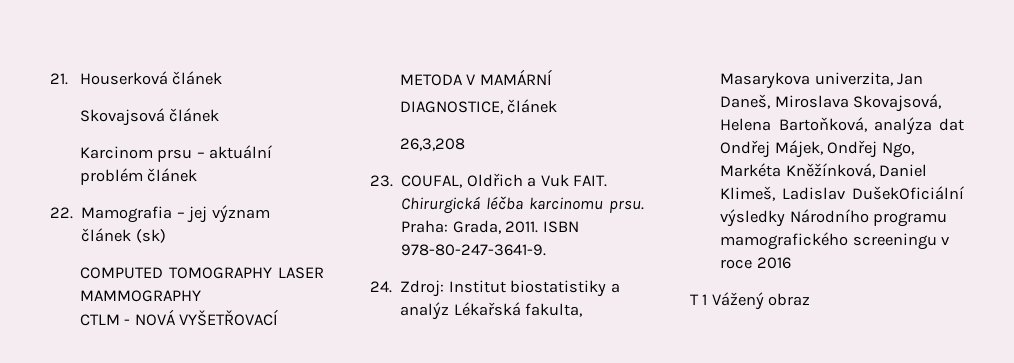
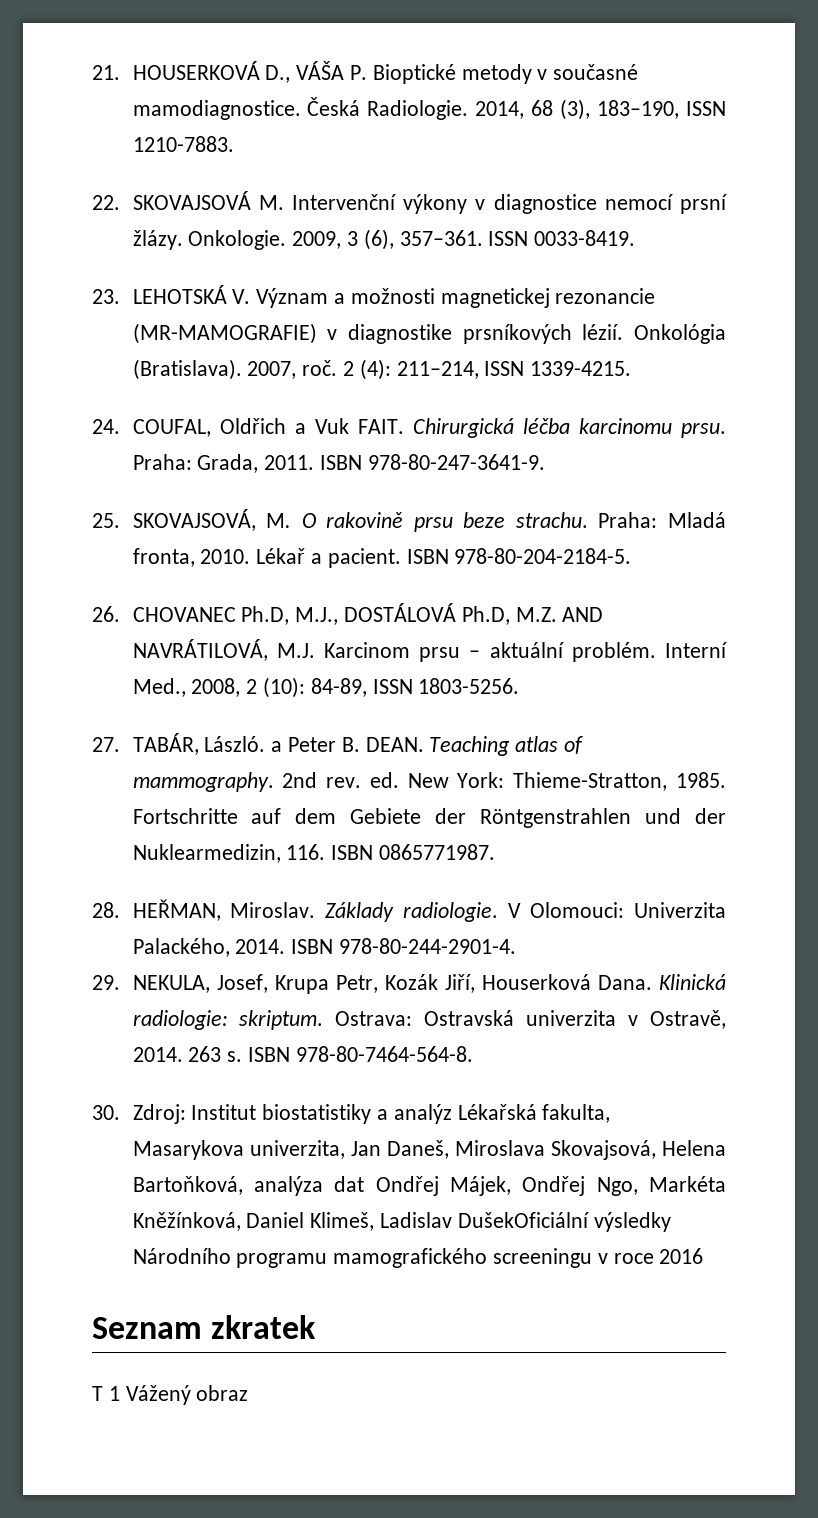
- 21. Houserková článek
- Skovajsová článek
- Karcinom prsu – aktuální problém článek
- 22. Mamografia – jej význam článek (sk)
- COMPUTED TOMOGRAPHY LASER MAMMOGRAPHY
- CTLM - NOVÁ VYŠETŘOVACÍ METODA V MAMÁRNÍ
- DIAGNOSTICE, článek
- 26,3,208
- 23. COUFAL, Oldřich a Vuk FAIT.
+ 21. HOUSERKOVÁ D., VÁŠA P. Bioptické metody v současné mamodiagnostice. Česká Radiologie. 2014, 68 (3), 183–190, ISSN 1210-7883.
+ 22. SKOVAJSOVÁ M. Intervenční výkony v diagnostice nemocí prsní žlázy. Onkologie. 2009, 3 (6), 357–361. ISSN 0033-8419.
+ 23. LEHOTSKÁ V. Význam a možnosti magnetickej rezonancie (MR-MAMOGRAFIE) v diagnostike prsníkových lézií. Onkológia (Bratislava). 2007, roč. 2 (4): 211–214, ISSN 1339-4215.
+ 24. COUFAL, Oldřich a Vuk FAIT.
- 24. Zdroj: Institut biostatistiky a analýz Lékařská fakulta, Masarykova univerzita, Jan Daneš, Miroslava Skovajsová, Helena Bartoňková, analýza dat Ondřej Májek, Ondřej Ngo, Markéta Kněžínková, Daniel Klimeš, Ladislav DušekOficiální výsledky Národního programu mamografického screeningu v roce 2016
+ 25. SKOVAJSOVÁ, M. O rakovině prsu beze strachu. Praha: Mladá fronta, 2010. Lékař a pacient. ISBN 978-80-204-2184-5.
+ 26. CHOVANEC Ph.D, M.J., DOSTÁLOVÁ Ph.D, M.Z. AND NAVRÁTILOVÁ, M.J. Karcinom prsu – aktuální problém. Interní Med., 2008, 2 (10): 84-89, ISSN 1803-5256.
+ 27. TABÁR, László. a Peter B. DEAN. Teaching atlas of mammography. 2nd rev. ed. New York: Thieme-Stratton, 1985. Fortschritte auf dem Gebiete der Röntgenstrahlen und der Nuklearmedizin, 116. ISBN 0865771987.
+ 28. HEŘMAN, Miroslav. Základy radiologie. V Olomouci: Univerzita Palackého, 2014. ISBN 978-80-244-2901-4.
+ 29. NEKULA, Josef, Krupa Petr, Kozák Jiří, Houserková Dana. Klinická radiologie: skriptum. Ostrava: Ostravská univerzita v Ostravě, 2014. 263 s. ISBN 978-80-7464-564-8.
+ 30. Zdroj: Institut biostatistiky a analýz Lékařská fakulta, Masarykova univerzita, Jan Daneš, Miroslava Skovajsová, Helena Bartoňková, analýza dat Ondřej Májek, Ondřej Ngo, Markéta Kněžínková, Daniel Klimeš, Ladislav DušekOficiální výsledky Národního programu mamografického screeningu v roce 2016
+ Seznam zkratek

